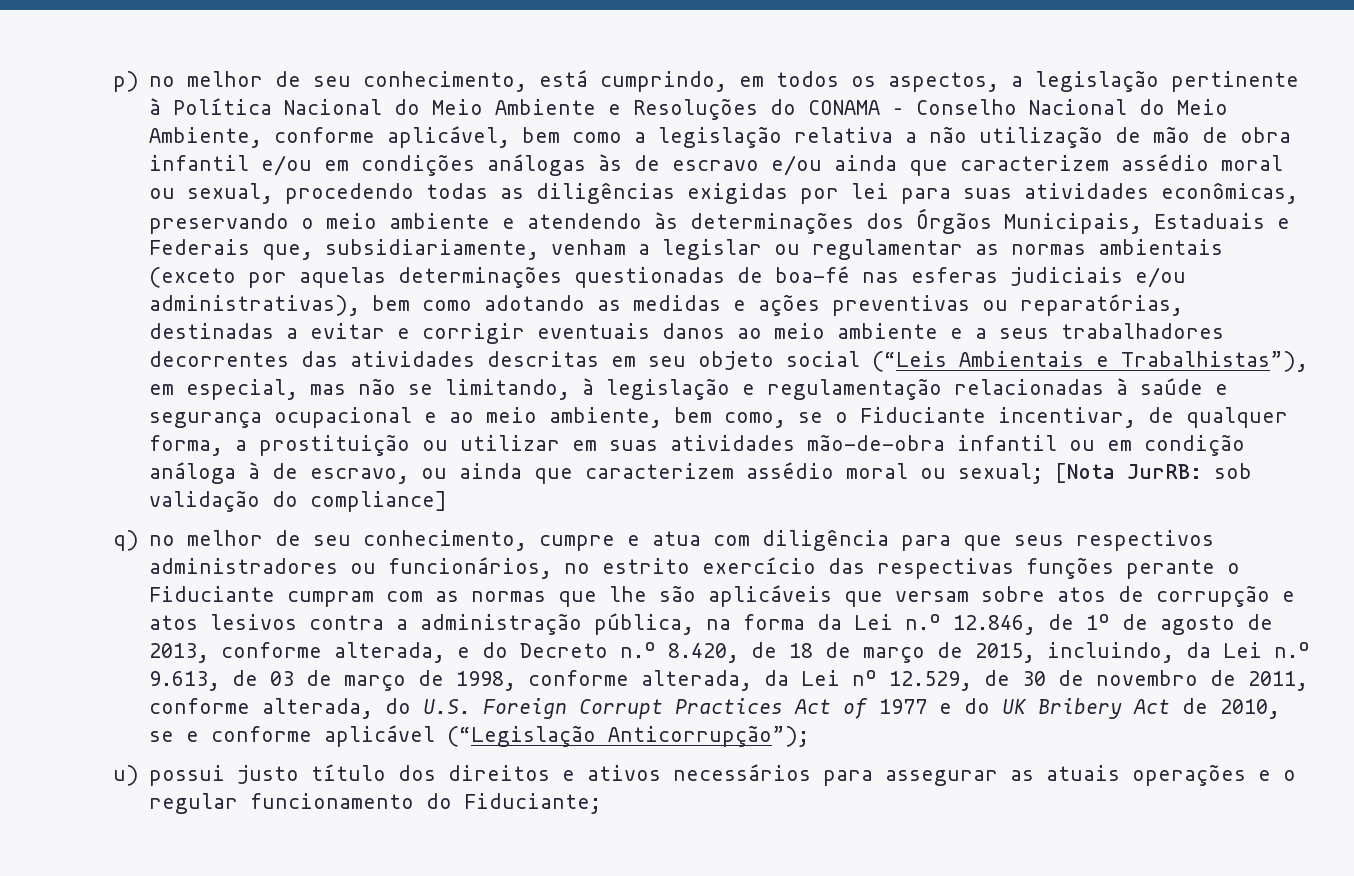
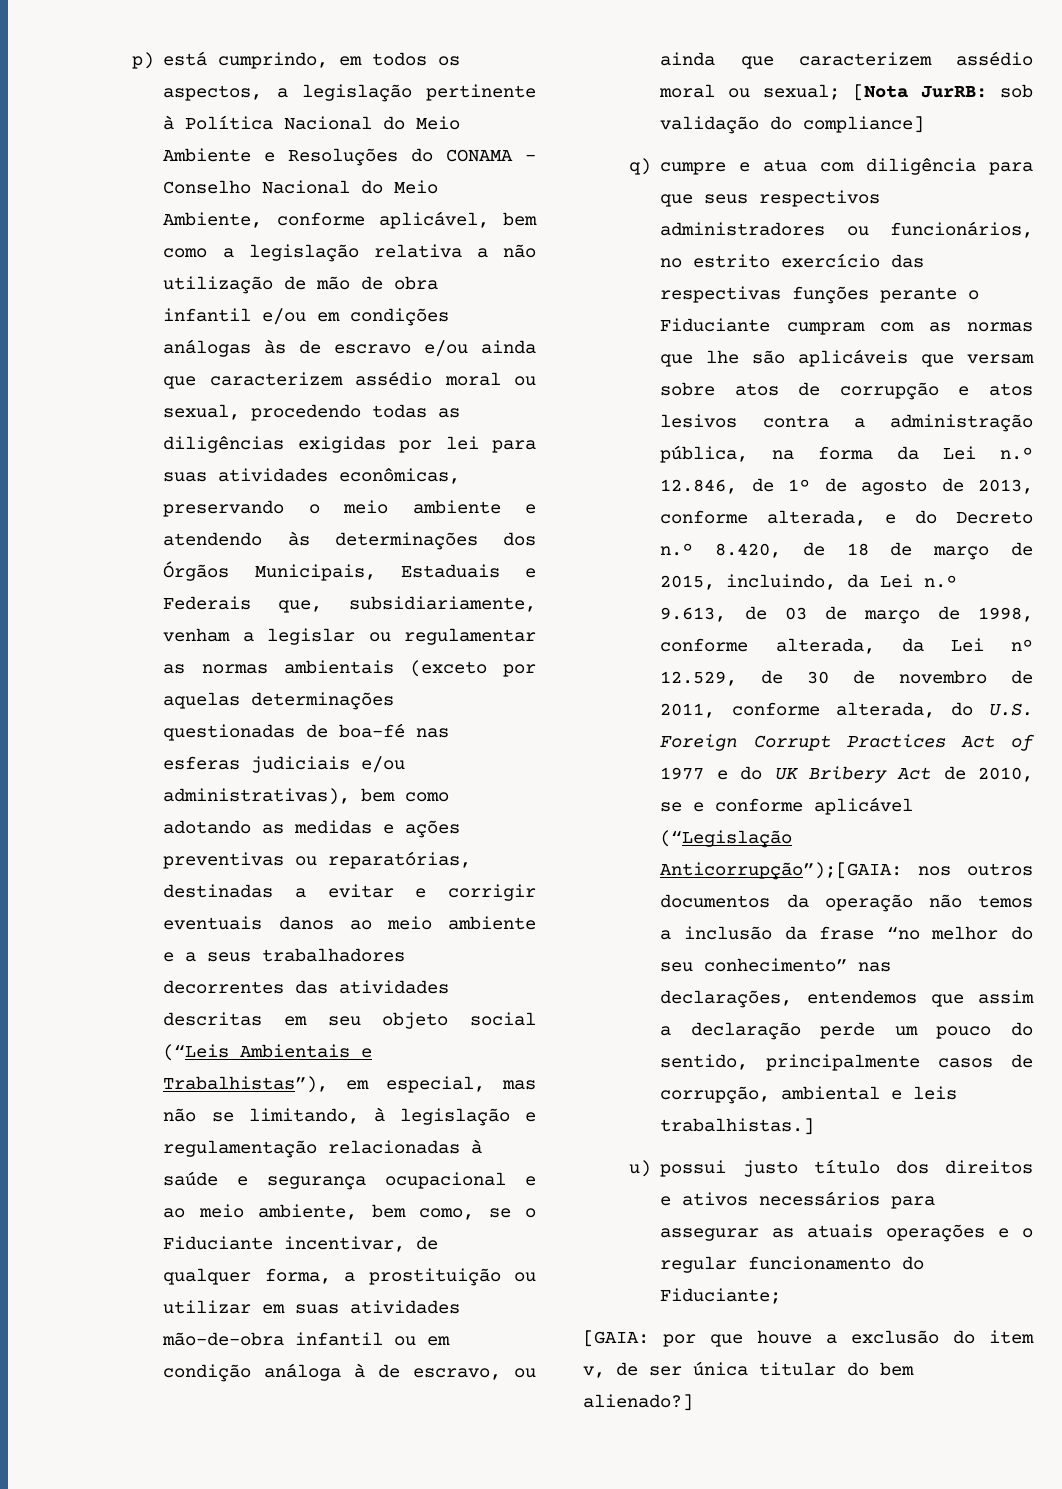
- p) no melhor de seu conhecimento, está cumprindo, em todos os aspectos, a legislação pertinente à Política Nacional do Meio Ambiente e Resoluções do CONAMA – Conselho Nacional do Meio Ambiente, conforme aplicável, bem como a legislação relativa a não utilização de mão de obra infantil e/ou em condições análogas às de escravo e/ou ainda que caracterizem assédio moral ou sexual, procedendo todas as diligências exigidas por lei para suas atividades econômicas, preservando o meio ambiente e atendendo às determinações dos Órgãos Municipais, Estaduais e Federais que, subsidiariamente, venham a legislar ou regulamentar as normas ambientais (exceto por aquelas determinações questionadas de boa-fé nas esferas judiciais e/ou administrativas), bem como adotando as medidas e ações preventivas ou reparatórias, destinadas a evitar e corrigir eventuais danos ao meio ambiente e a seus trabalhadores decorrentes das atividades descritas em seu objeto social (“Leis Ambientais e Trabalhistas”), em especial, mas não se limitando, à legislação e regulamentação relacionadas à saúde e segurança ocupacional e ao meio ambiente, bem como, se o Fiduciante incentivar, de qualquer forma, a prostituição ou utilizar em suas atividades mão-de-obra infantil ou em condição análoga à de escravo, ou ainda que caracterizem assédio moral ou sexual;
+ p) está cumprindo, em todos os aspectos, a legislação pertinente à Política Nacional do Meio Ambiente e Resoluções do CONAMA – Conselho Nacional do Meio Ambiente, conforme aplicável, bem como a legislação relativa a não utilização de mão de obra infantil e/ou em condições análogas às de escravo e/ou ainda que caracterizem assédio moral ou sexual, procedendo todas as diligências exigidas por lei para suas atividades econômicas, preservando o meio ambiente e atendendo às determinações dos Órgãos Municipais, Estaduais e Federais que, subsidiariamente, venham a legislar ou regulamentar as normas ambientais (exceto por aquelas determinações questionadas de boa-fé nas esferas judiciais e/ou administrativas), bem como adotando as medidas e ações preventivas ou reparatórias, destinadas a evitar e corrigir eventuais danos ao meio ambiente e a seus trabalhadores decorrentes das atividades descritas em seu objeto social (“Leis Ambientais e Trabalhistas”), em especial, mas não se limitando, à legislação e regulamentação relacionadas à saúde e segurança ocupacional e ao meio ambiente, bem como, se o Fiduciante incentivar, de qualquer forma, a prostituição ou utilizar em suas atividades mão-de-obra infantil ou em condição análoga à de escravo, ou ainda que caracterizem assédio moral ou sexual;
- q) no melhor de seu conhecimento, cumpre e atua com diligência para que seus respectivos administradores ou funcionários, no estrito exercício das respectivas funções perante o Fiduciante cumpram com as normas que lhe são aplicáveis que versam sobre atos de corrupção e atos lesivos contra a administração pública, na forma da Lei n.º 12.846, de 1º de agosto de 2013, conforme alterada, e do Decreto n.º 8.420, de 18 de março de 2015, incluindo, da Lei n.º 9.613, de 03 de março de 1998, conforme alterada, da Lei nº 12.529, de 30 de novembro de 2011, conforme alterada, do U.S. Foreign Corrupt Practices Act of 1977 e do UK Bribery Act de 2010, se e conforme aplicável (“Legislação Anticorrupção”);
+ q) cumpre e atua com diligência para que seus respectivos administradores ou funcionários, no estrito exercício das respectivas funções perante o Fiduciante cumpram com as normas que lhe são aplicáveis que versam sobre atos de corrupção e atos lesivos contra a administração pública, na forma da Lei n.º 12.846, de 1º de agosto de 2013, conforme alterada, e do Decreto n.º 8.420, de 18 de março de 2015, incluindo, da Lei n.º 9.613, de 03 de março de 1998, conforme alterada, da Lei nº 12.529, de 30 de novembro de 2011, conforme alterada, do U.S. Foreign Corrupt Practices Act of 1977 e do UK Bribery Act de 2010, se e conforme aplicável (“Legislação Anticorrupção”);[GAIA: nos outros documentos da operação não temos a inclusão da frase “no melhor do seu conhecimento” nas declarações, entendemos que assim a declaração perde um pouco do sentido, principalmente casos de corrupção, ambiental e leis trabalhistas.]
+ [GAIA: por que houve a exclusão do item v, de ser única titular do bem alienado?]

